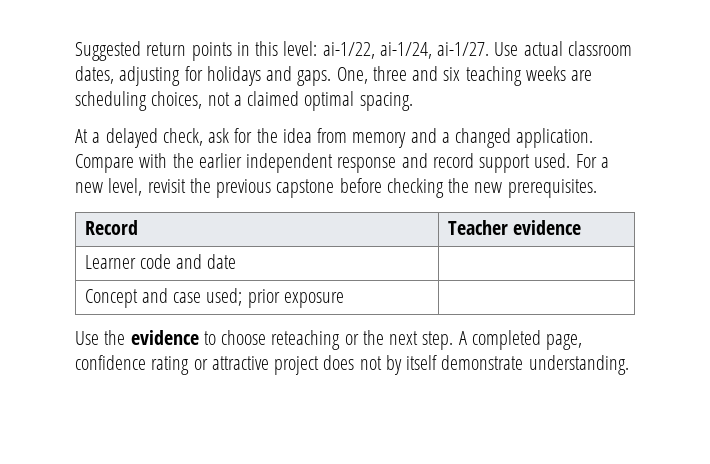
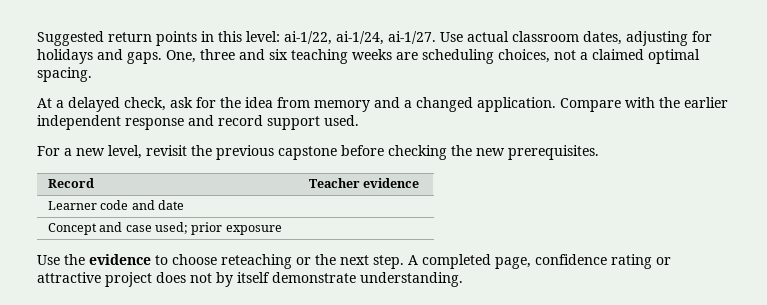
- Compare with the earlier independent response and record support used. For a new level, revisit the previous capstone before checking the new prerequisites.
+ Compare with the earlier independent response and record support used.
+ For a new level, revisit the previous capstone before checking the new prerequisites.

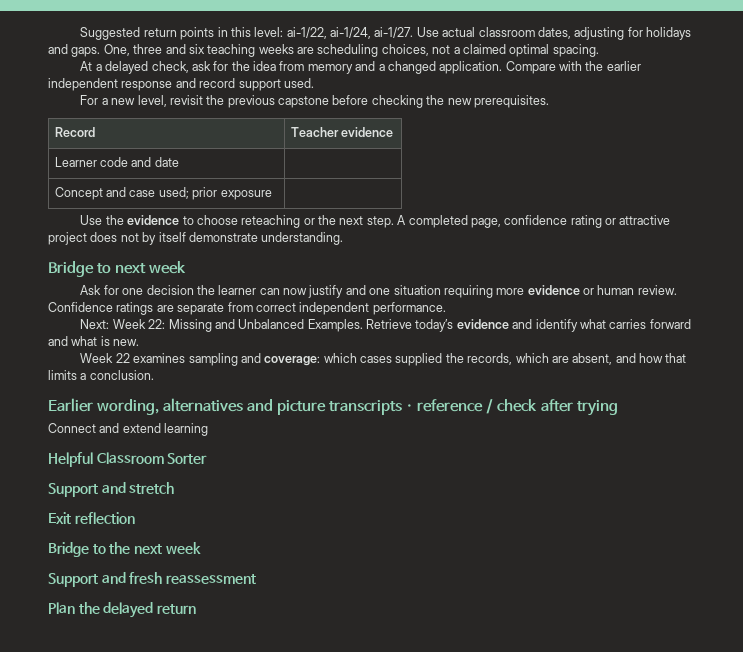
+ Bridge to next week
+ Ask for one decision the learner can now justify and one situation requiring more evidence or human review. Confidence ratings are separate from correct independent performance.
+ Next: Week 22: Missing and Unbalanced Examples. Retrieve today’s evidence and identify what carries forward and what is new.
+ Week 22 examines sampling and coverage: which cases supplied the records, which are absent, and how that limits a conclusion.
+ Earlier wording, alternatives and picture transcripts · reference / check after trying
+ Connect and extend learning
+ Helpful Classroom Sorter
+ Support and stretch
+ Exit reflection
+ Bridge to the next week
+ Support and fresh reassessment
+ Plan the delayed return

